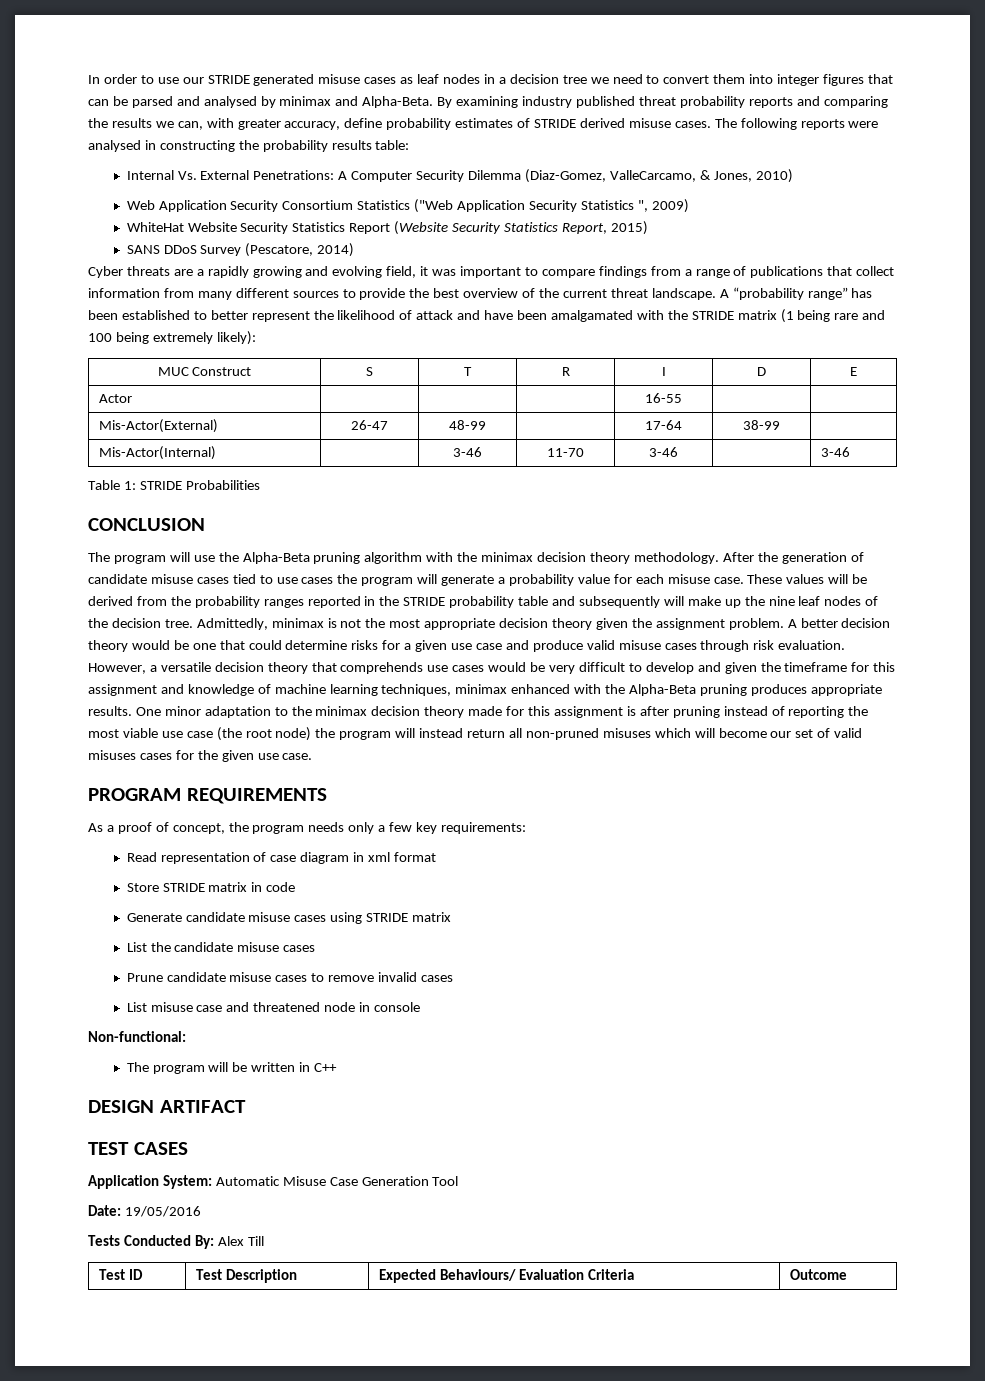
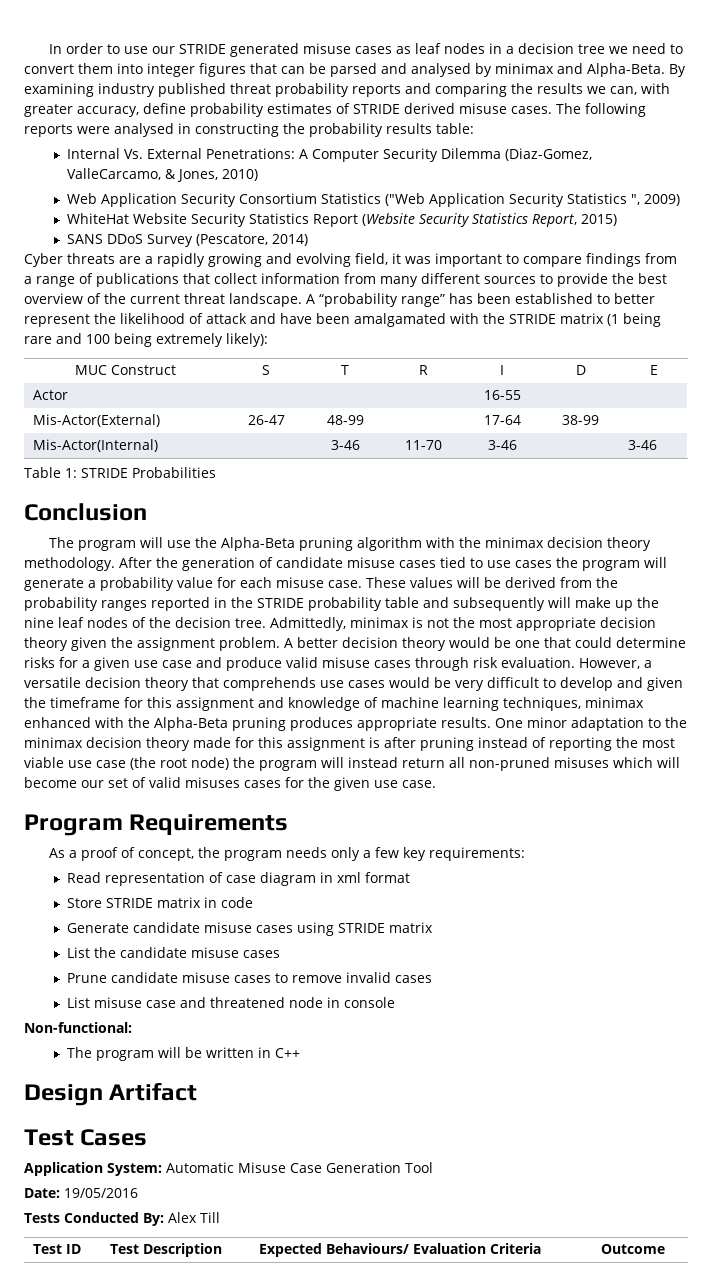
- CONCLUSION
+ Conclusion
- PROGRAM REQUIREMENTS
+ Program Requirements
- DESIGN ARTIFACT
- TEST CASES
+ Design Artifact
+ Test Cases

